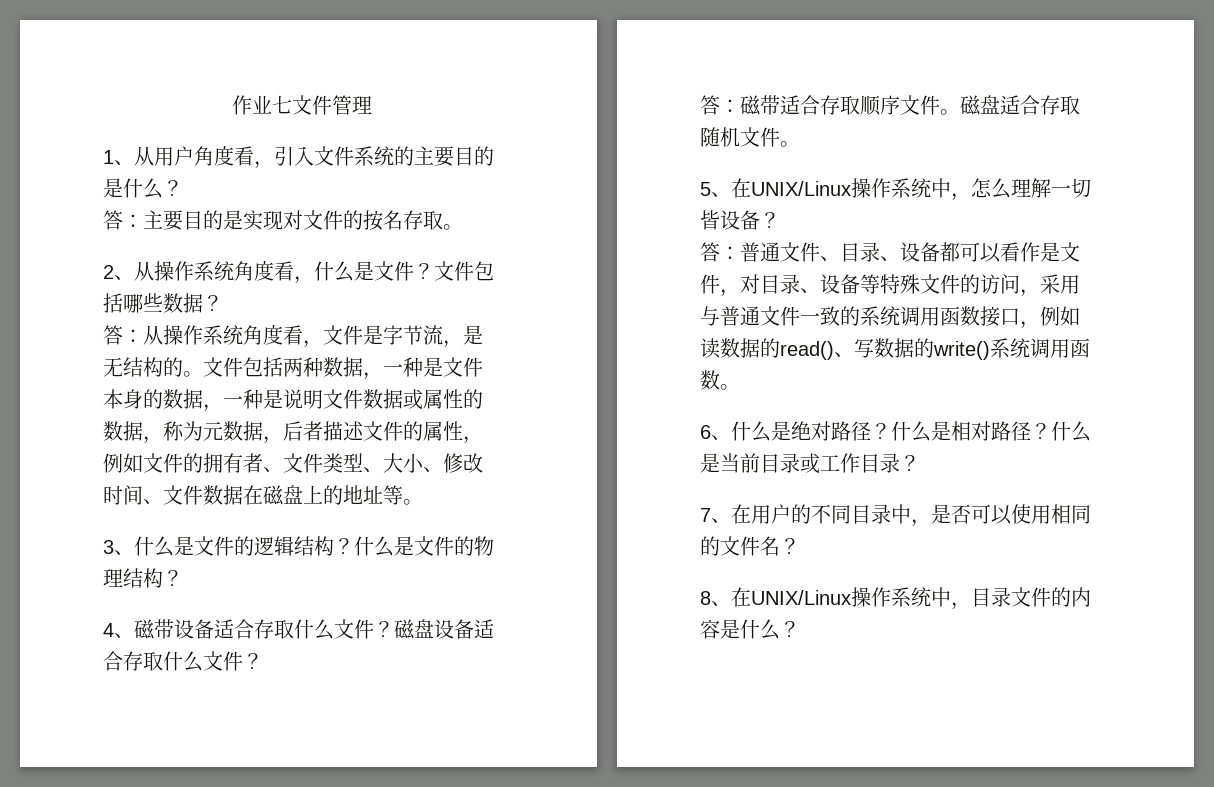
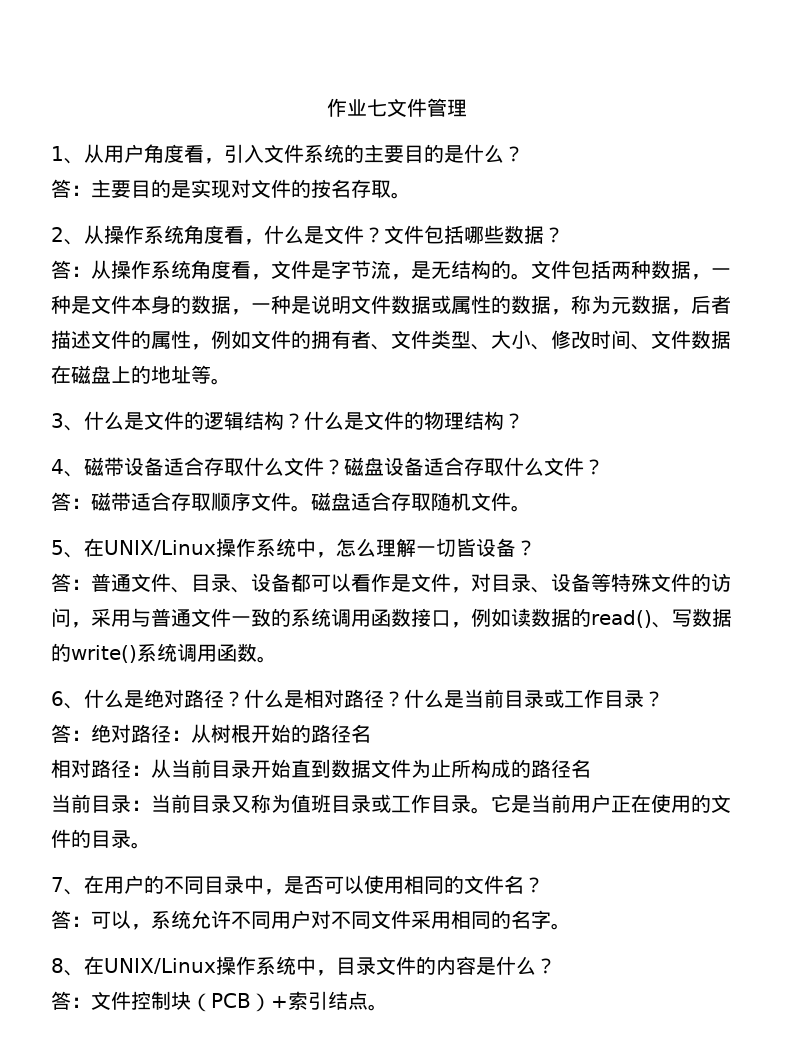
+ 答：绝对路径：从树根开始的路径名
+ 相对路径：从当前目录开始直到数据文件为止所构成的路径名
+ 当前目录：当前目录又称为值班目录或工作目录。它是当前用户正在使用的文件的目录。
+ 答：可以，系统允许不同用户对不同文件采用相同的名字。
+ 答：文件控制块（PCB）+索引结点。

